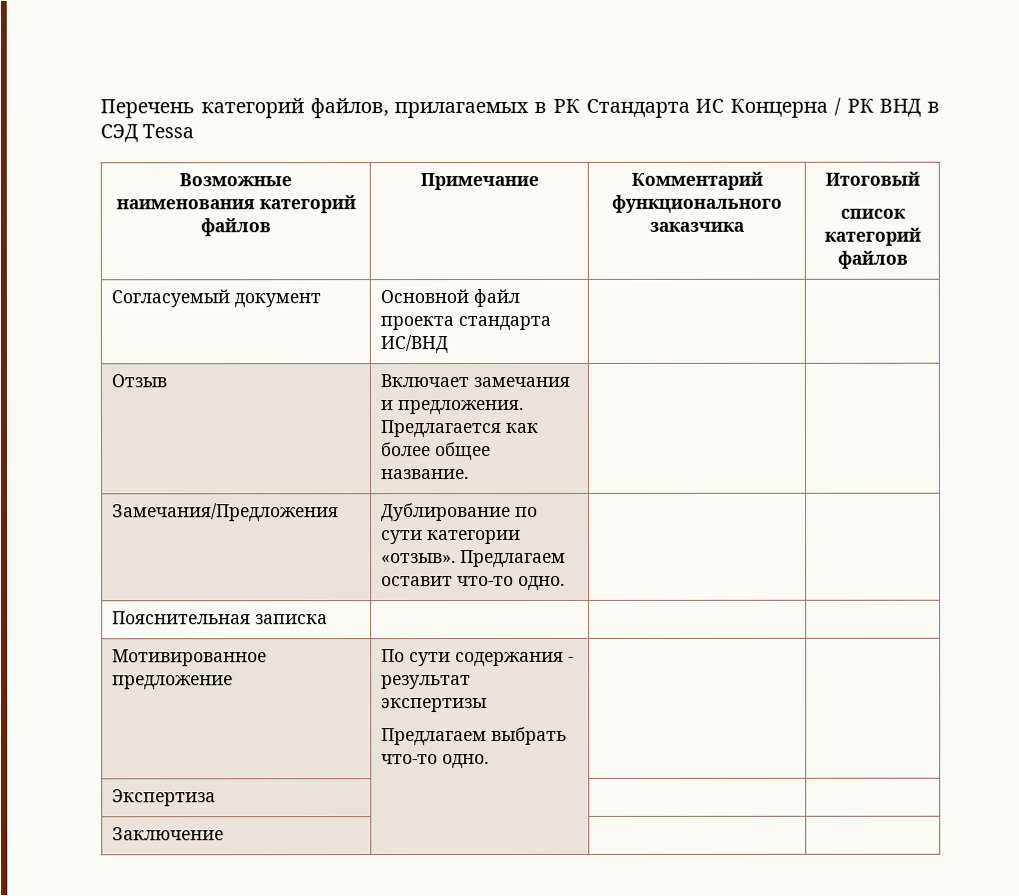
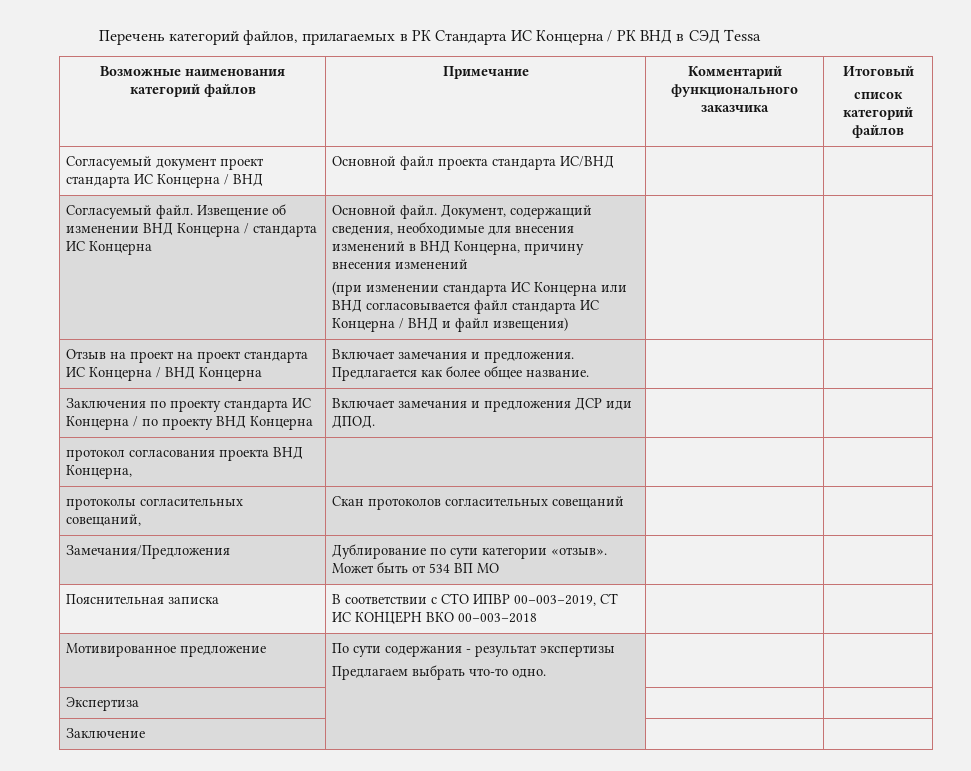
- Согласуемый документ | Основной файл проекта стандарта ИС/ВНД | |
+ Согласуемый документ проект стандарта ИС Концерна / ВНД | Основной файл проекта стандарта ИС/ВНД | |
- Отзыв | Включает замечания и предложения. Предлагается как более общее название.
+ Согласуемый файл. Извещение об изменении ВНД Концерна / стандарта ИС Концерна | Основной файл. Документ, содержащий сведения, необходимые для внесения изменений в ВНД Концерна, причину внесения изменений
+ (при изменении стандарта ИС Концерна или ВНД согласовывается файл стандарта ИС Концерна / ВНД и файл извещения) | |
+ Отзыв на проект на проект стандарта ИС Концерна / ВНД Концерна | Включает замечания и предложения. Предлагается как более общее название. | |
+ Заключения по проекту стандарта ИС Концерна / по проекту ВНД Концерна | Включает замечания и предложения ДСР иди ДПОД. | |
+ протокол согласования проекта ВНД Концерна, | | |
+ протоколы согласительных совещаний, | Скан протоколов согласительных совещаний | |
- Замечания/Предложения | Дублирование по сути категории «отзыв». Предлагаем оставит что-то одно. | |
- Пояснительная записка | | |
+ Замечания/Предложения | Дублирование по сути категории «отзыв». Может быть от 534 ВП МО | |
+ Пояснительная записка | В соответствии с СТО ИПВР 00–003–2019, СТ ИС КОНЦЕРН ВКО 00–003–2018 | |

